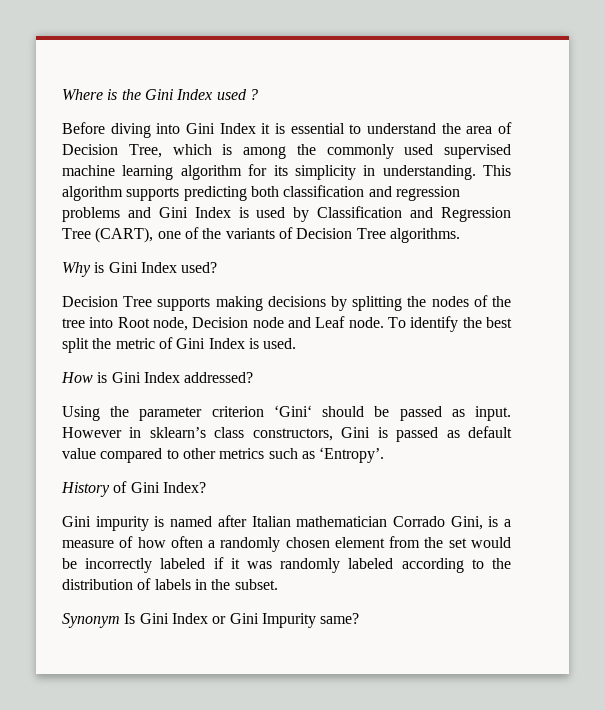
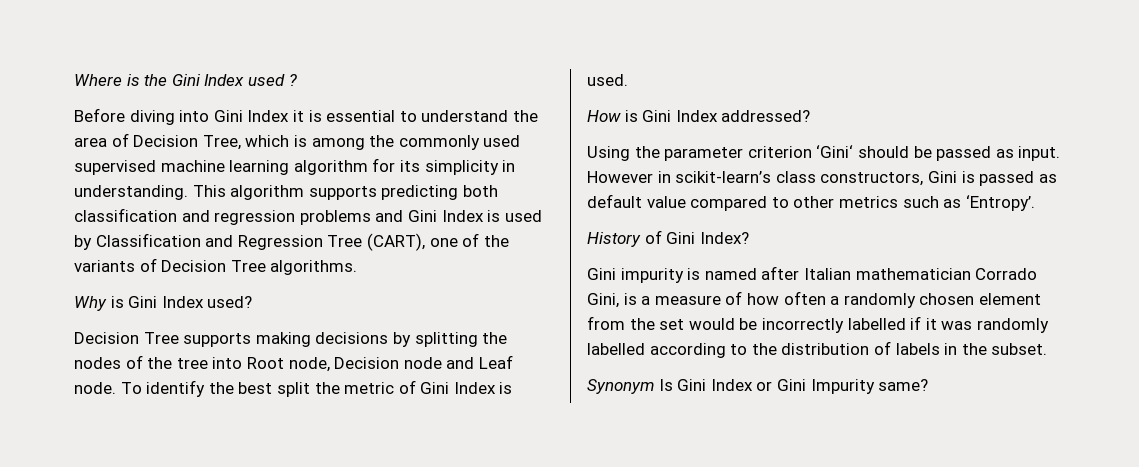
- However in sklearn’s class constructors, Gini is passed as default value compared to other metrics such as ‘Entropy’.
+ However in scikit-learn’s class constructors, Gini is passed as default value compared to other metrics such as ‘Entropy’.
- Gini impurity is named after Italian mathematician Corrado Gini, is a measure of how often a randomly chosen element from the set would be incorrectly labeled if it was randomly labeled according to the distribution of labels in the subset.
+ Gini impurity is named after Italian mathematician Corrado Gini, is a measure of how often a randomly chosen element from the set would be incorrectly labelled if it was randomly labelled according to the distribution of labels in the subset.

